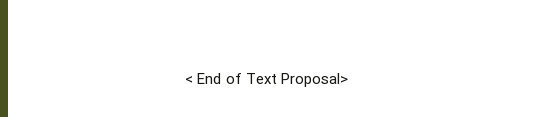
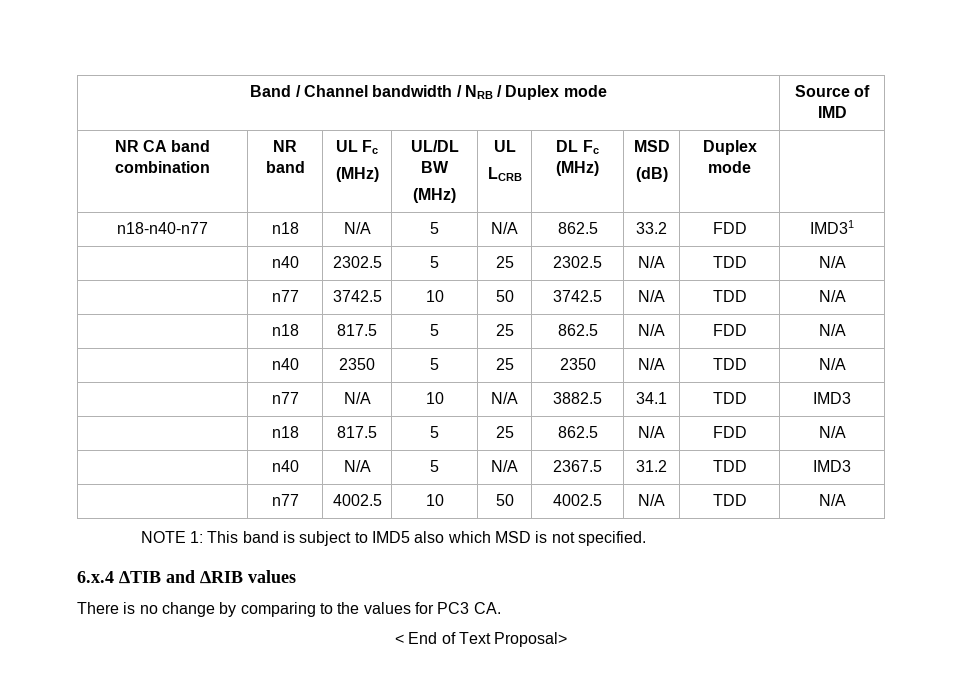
+ Band / Channel bandwidth / NRB / Duplex mode | Source of IMD
+ NR CA band combination | NR band | UL Fc
+ (MHz) | UL/DL BW
+ (MHz) | UL
+ LCRB | DL Fc (MHz) | MSD
+ (dB) | Duplex mode |
+ n18-n40-n77 | n18 | N/A | 5 | N/A | 862.5 | 33.2 | FDD | IMD31
+ | n40 | 2302.5 | 5 | 25 | 2302.5 | N/A | TDD | N/A
+ | n77 | 3742.5 | 10 | 50 | 3742.5 | N/A | TDD | N/A
+ | n18 | 817.5 | 5 | 25 | 862.5 | N/A | FDD | N/A
+ | n40 | 2350 | 5 | 25 | 2350 | N/A | TDD | N/A
+ | n77 | N/A | 10 | N/A | 3882.5 | 34.1 | TDD | IMD3
+ | n18 | 817.5 | 5 | 25 | 862.5 | N/A | FDD | N/A
+ | n40 | N/A | 5 | N/A | 2367.5 | 31.2 | TDD | IMD3
+ | n77 | 4002.5 | 10 | 50 | 4002.5 | N/A | TDD | N/A
+ NOTE 1: This band is subject to IMD5 also which MSD is not specified.
+ 6.x.4 ∆TIB and ∆RIB values
+ There is no change by comparing to the values for PC3 CA.

